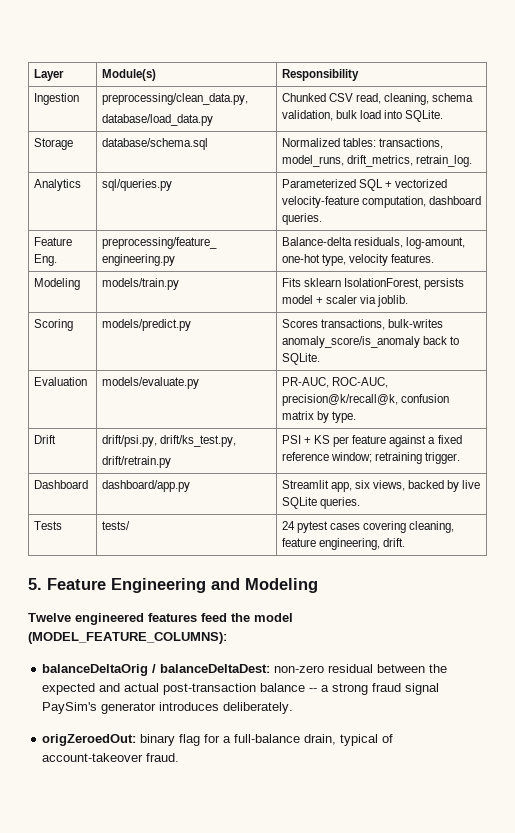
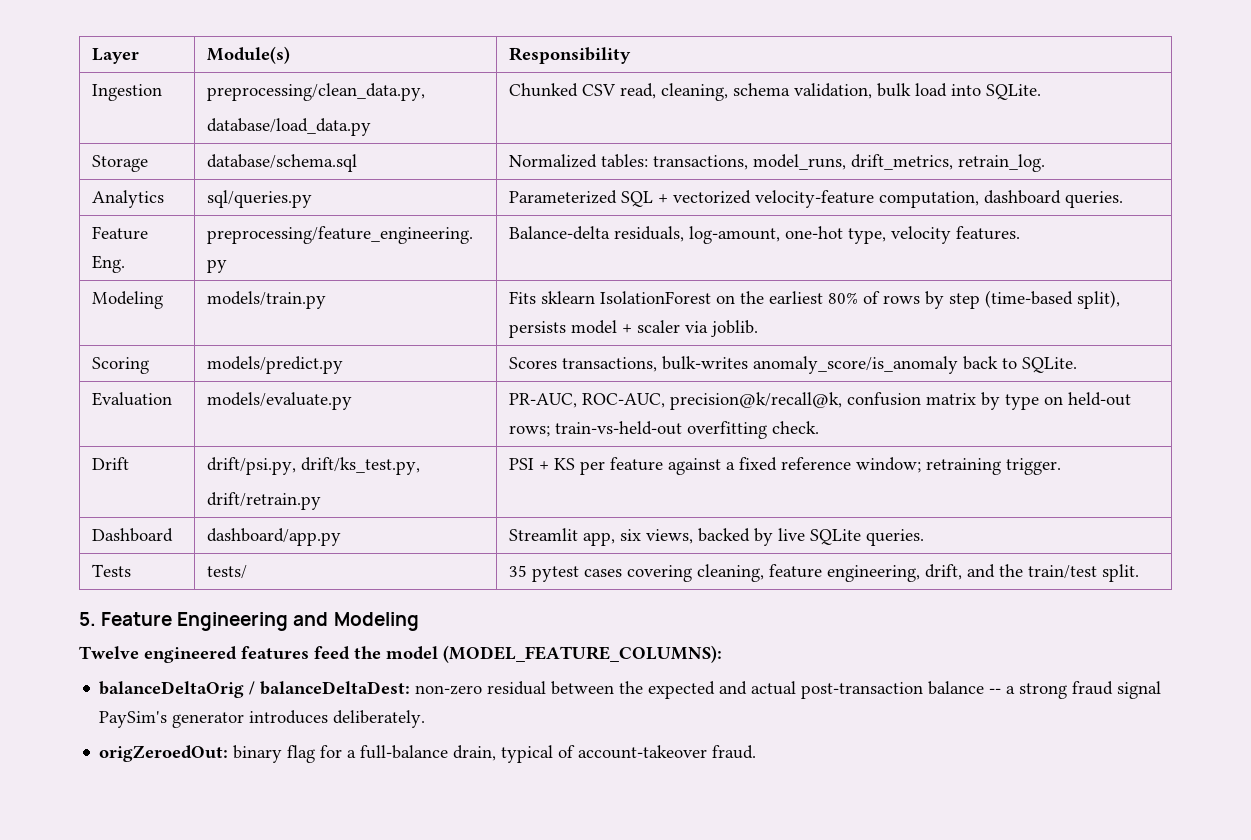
- Modeling | models/train.py | Fits sklearn IsolationForest, persists model + scaler via joblib.
+ Modeling | models/train.py | Fits sklearn IsolationForest on the earliest 80% of rows by step (time-based split), persists model + scaler via joblib.
- Evaluation | models/evaluate.py | PR-AUC, ROC-AUC, precision@k/recall@k, confusion matrix by type.
+ Evaluation | models/evaluate.py | PR-AUC, ROC-AUC, precision@k/recall@k, confusion matrix by type on held-out rows; train-vs-held-out overfitting check.
- Tests | tests/ | 24 pytest cases covering cleaning, feature engineering, drift.
+ Tests | tests/ | 35 pytest cases covering cleaning, feature engineering, drift, and the train/test split.

